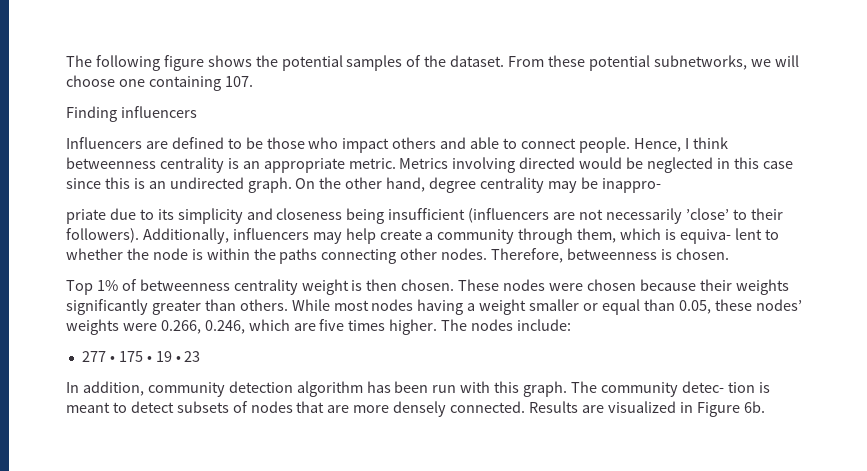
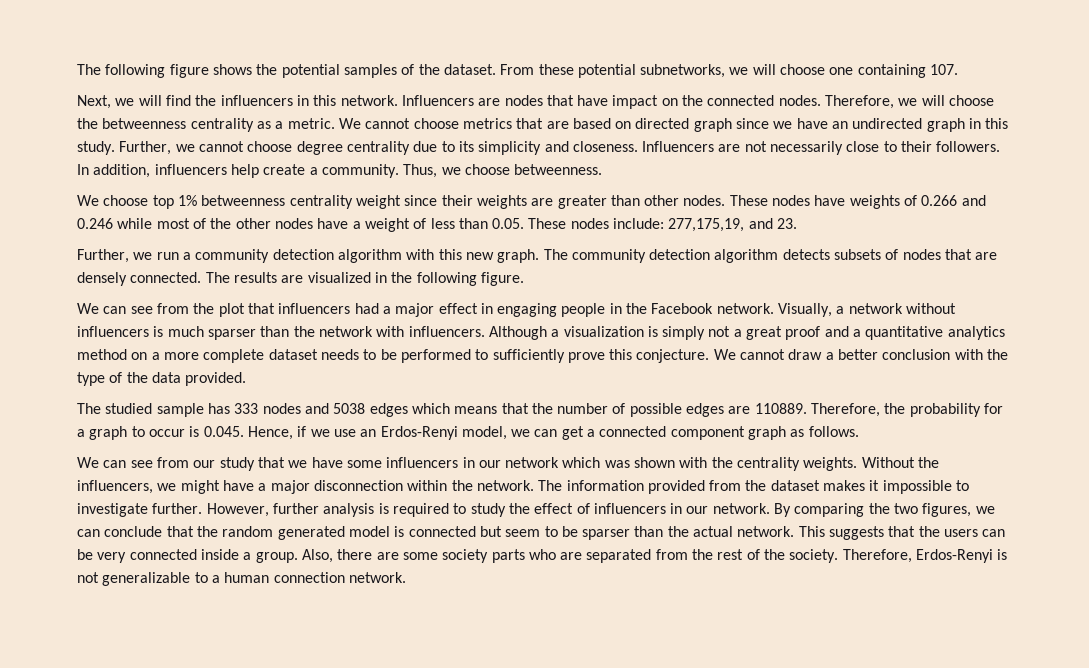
- Finding influencers
- Influencers are defined to be those who impact others and able to connect people. Hence, I think betweenness centrality is an appropriate metric. Metrics involving directed would be neglected in this case since this is an undirected graph. On the other hand, degree centrality may be inappro-
- priate due to its simplicity and closeness being insufficient (influencers are not necessarily ’close’ to their followers). Additionally, influencers may help create a community through them, which is equiva- lent to whether the node is within the paths connecting other nodes. Therefore, betweenness is chosen.
- Top 1% of betweenness centrality weight is then chosen. These nodes were chosen because their weights significantly greater than others. While most nodes having a weight smaller or equal than 0.05, these nodes’ weights were 0.266, 0.246, which are five times higher. The nodes include:
- 277 • 175 • 19 • 23
- In addition, community detection algorithm has been run with this graph.
+ Next, we will find the influencers in this network. Influencers are nodes that have impact on the connected nodes. Therefore, we will choose the betweenness centrality as a metric. We cannot choose metrics that are based on directed graph since we have an undirected graph in this study. Further, we cannot choose degree centrality due to its simplicity and closeness. Influencers are not necessarily close to their followers. In addition, influencers help create a community. Thus, we choose betweenness.
+ We choose top 1% betweenness centrality weight since their weights are greater than other nodes. These nodes have weights of 0.266 and 0.246 while most of the other nodes have a weight of less than 0.05. These nodes include: 277,175,19, and 23.
+ Further, we run a community detection algorithm with this new graph.
- The community detec- tion is meant to detect subsets of nodes that are more densely connected.
+ The community detection algorithm detects subsets of nodes that are densely connected.
- Results are visualized in Figure 6b.
+ The results are visualized in the following figure.
+ We can see from the plot that influencers had a major effect in engaging people in the Facebook network. Visually, a network without influencers is much sparser than the network with influencers. Although a visualization is simply not a great proof and a quantitative analytics method on a more complete dataset needs to be performed to sufficiently prove this conjecture. We cannot draw a better conclusion with the type of the data provided.
+ The studied sample has 333 nodes and 5038 edges which means that the number of possible edges are 110889. Therefore, the probability for a graph to occur is 0.045. Hence, if we use an Erdos-Renyi model, we can get a connected component graph as follows.
+ We can see from our study that we have some influencers in our network which was shown with the centrality weights. Without the influencers, we might have a major disconnection within the network. The information provided from the dataset makes it impossible to investigate further. However, further analysis is required to study the effect of influencers in our network. By comparing the two figures, we can conclude that the random generated model is connected but seem to be sparser than the actual network. This suggests that the users can be very connected inside a group. Also, there are some society parts who are separated from the rest of the society. Therefore, Erdos-Renyi is not generalizable to a human connection network.

